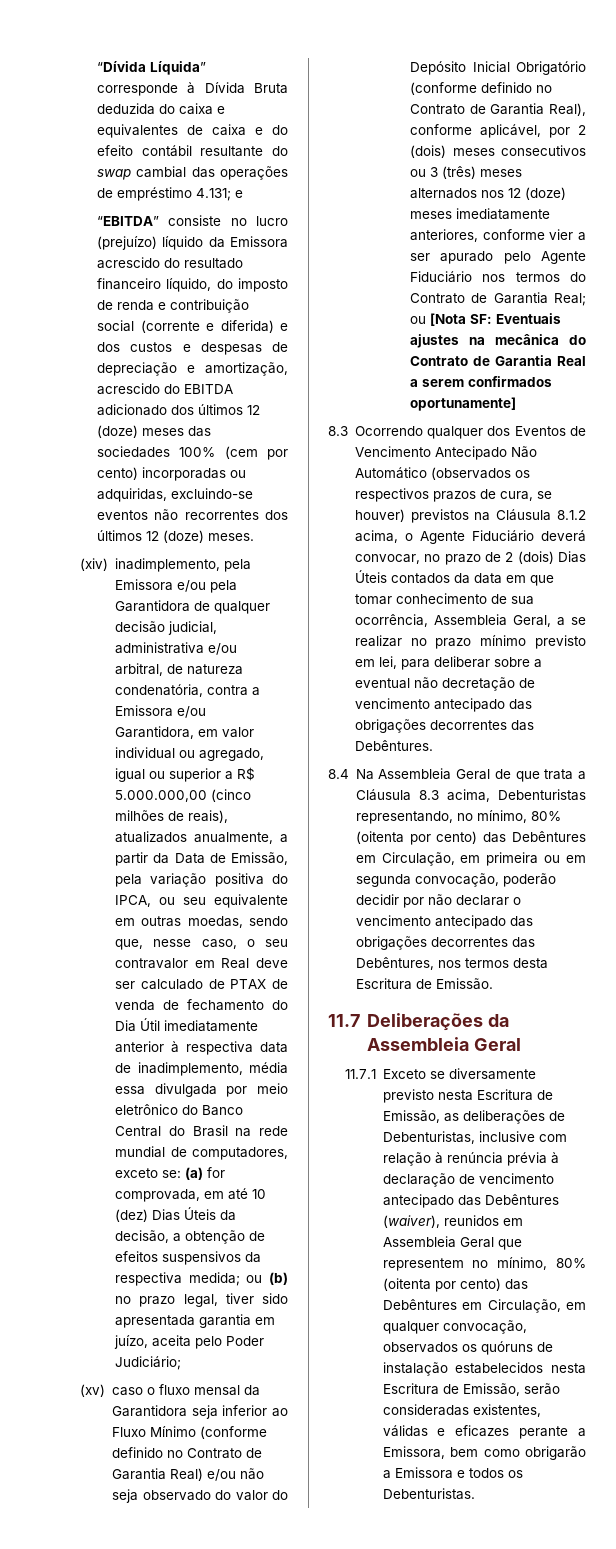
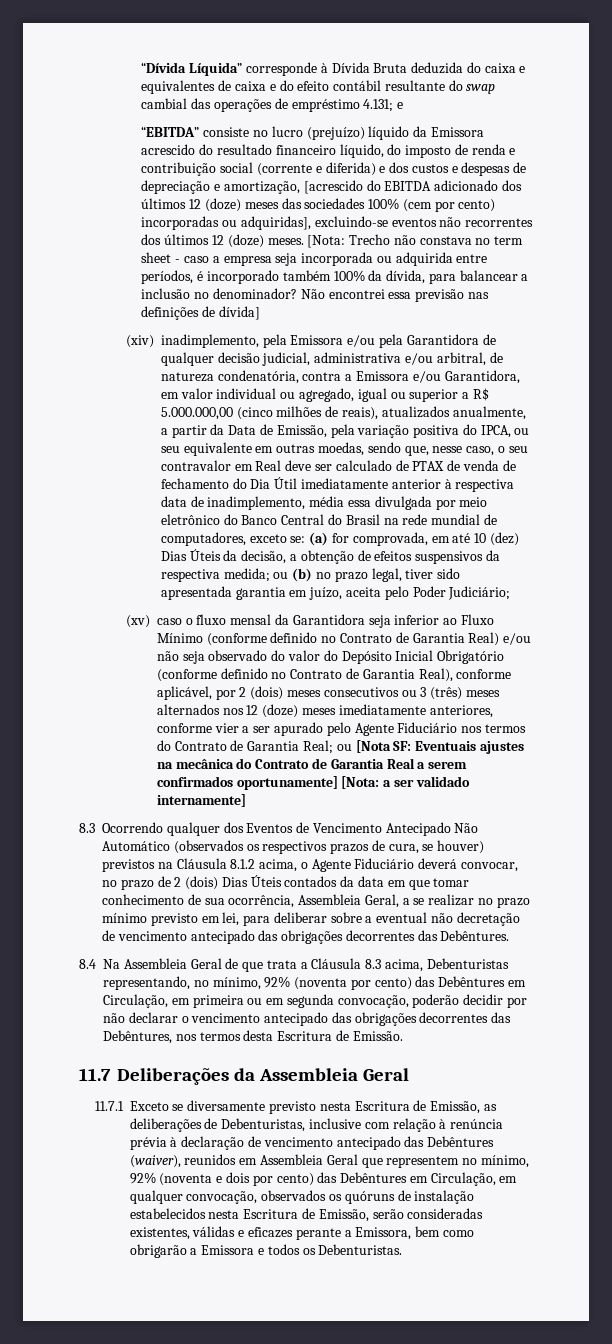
- “EBITDA” consiste no lucro (prejuízo) líquido da Emissora acrescido do resultado financeiro líquido, do imposto de renda e contribuição social (corrente e diferida) e dos custos e despesas de depreciação e amortização, acrescido do EBITDA adicionado dos últimos 12 (doze) meses das sociedades 100% (cem por cento) incorporadas ou adquiridas, excluindo-se eventos não recorrentes dos últimos 12 (doze) meses.
+ “EBITDA” consiste no lucro (prejuízo) líquido da Emissora acrescido do resultado financeiro líquido, do imposto de renda e contribuição social (corrente e diferida) e dos custos e despesas de depreciação e amortização, [acrescido do EBITDA adicionado dos últimos 12 (doze) meses das sociedades 100% (cem por cento) incorporadas ou adquiridas], excluindo-se eventos não recorrentes dos últimos 12 (doze) meses. [Nota: Trecho não constava no term sheet - caso a empresa seja incorporada ou adquirida entre períodos, é incorporado também 100% da dívida, para balancear a inclusão no denominador? Não encontrei essa previsão nas definições de dívida]
- Eventuais ajustes na mecânica do Contrato de Garantia Real a serem confirmados oportunamente]
+ Eventuais ajustes na mecânica do Contrato de Garantia Real a serem confirmados oportunamente] [Nota: a ser validado internamente]
- 8.4 Na Assembleia Geral de que trata a Cláusula 8.3 acima, Debenturistas representando, no mínimo, 80% (oitenta por cento) das Debêntures em Circulação, em primeira ou em segunda convocação, poderão decidir por não declarar o vencimento antecipado das obrigações decorrentes das Debêntures, nos termos desta Escritura de Emissão.
+ 8.4 Na Assembleia Geral de que trata a Cláusula 8.3 acima, Debenturistas representando, no mínimo, 92% (noventa por cento) das Debêntures em Circulação, em primeira ou em segunda convocação, poderão decidir por não declarar o vencimento antecipado das obrigações decorrentes das Debêntures, nos termos desta Escritura de Emissão.
- 11.7.1 Exceto se diversamente previsto nesta Escritura de Emissão, as deliberações de Debenturistas, inclusive com relação à renúncia prévia à declaração de vencimento antecipado das Debêntures (waiver), reunidos em Assembleia Geral que representem no mínimo, 80% (oitenta por cento) das Debêntures em Circulação, em qualquer convocação, observados os quóruns de instalação estabelecidos nesta Escritura de Emissão, serão consideradas existentes, válidas e eficazes perante a Emissora, bem como obrigarão a Emissora e todos os Debenturistas.
+ 11.7.1 Exceto se diversamente previsto nesta Escritura de Emissão, as deliberações de Debenturistas, inclusive com relação à renúncia prévia à declaração de vencimento antecipado das Debêntures (waiver), reunidos em Assembleia Geral que representem no mínimo, 92% (noventa e dois por cento) das Debêntures em Circulação, em qualquer convocação, observados os quóruns de instalação estabelecidos nesta Escritura de Emissão, serão consideradas existentes, válidas e eficazes perante a Emissora, bem como obrigarão a Emissora e todos os Debenturistas.

